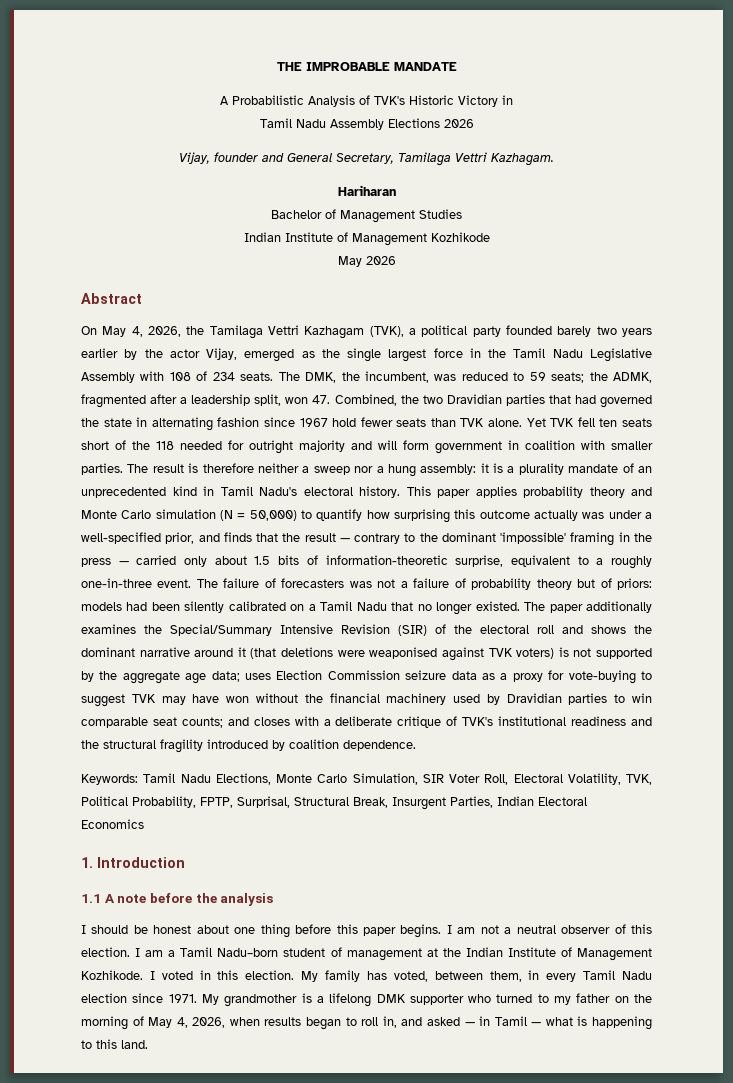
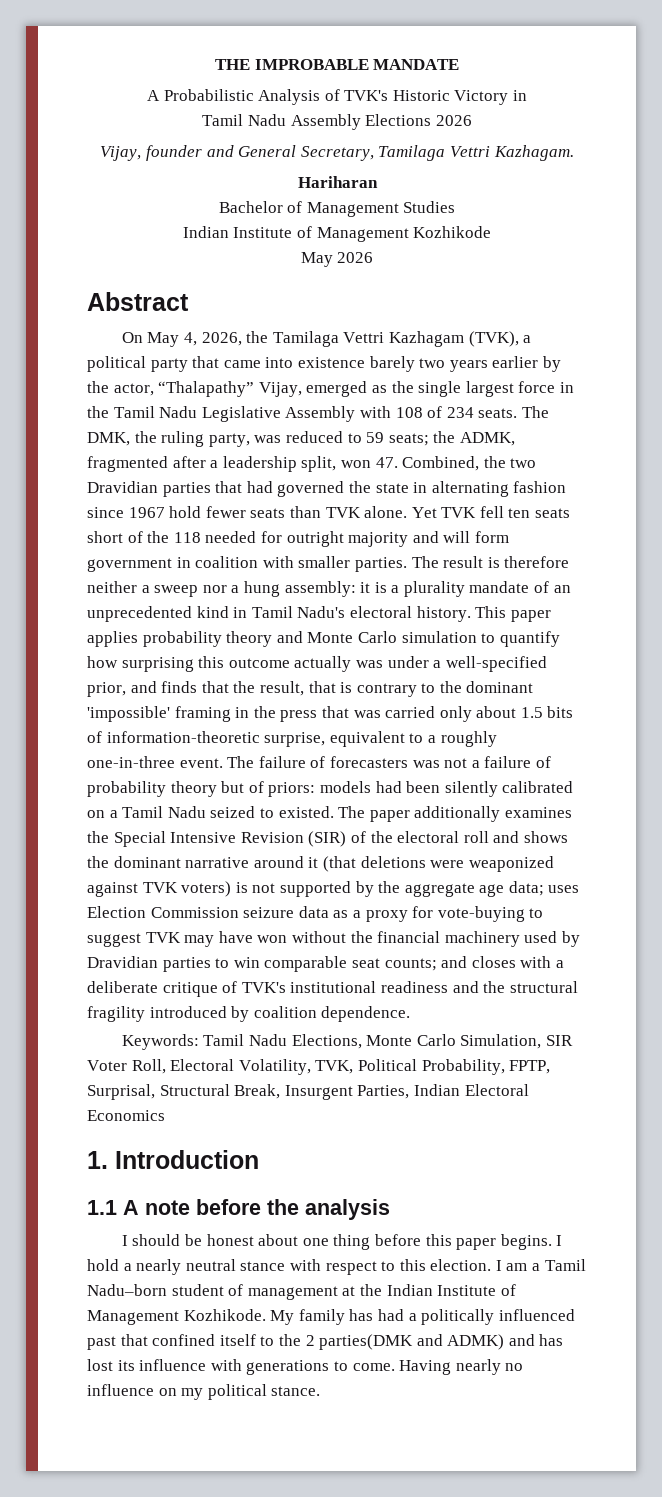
- On May 4, 2026, the Tamilaga Vettri Kazhagam (TVK), a political party founded barely two years earlier by the actor Vijay, emerged as the single largest force in the Tamil Nadu Legislative Assembly with 108 of 234 seats.
+ On May 4, 2026, the Tamilaga Vettri Kazhagam (TVK), a political party that came into existence barely two years earlier by the actor, “Thalapathy” Vijay, emerged as the single largest force in the Tamil Nadu Legislative Assembly with 108 of 234 seats.
- The DMK, the incumbent, was reduced to 59 seats; the ADMK, fragmented after a leadership split, won 47. Combined, the two Dravidian parties that had governed the state in alternating fashion since 1967 hold fewer seats than TVK alone.
+ The DMK, the ruling party, was reduced to 59 seats; the ADMK, fragmented after a leadership split, won 47. Combined, the two Dravidian parties that had governed the state in alternating fashion since 1967 hold fewer seats than TVK alone.
- This paper applies probability theory and Monte Carlo simulation (N = 50,000) to quantify how surprising this outcome actually was under a well-specified prior, and finds that the result — contrary to the dominant 'impossible' framing in the press — carried only about 1.5 bits of information-theoretic surprise, equivalent to a roughly one-in-three event.
+ This paper applies probability theory and Monte Carlo simulation to quantify how surprising this outcome actually was under a well-specified prior, and finds that the result, that is contrary to the dominant 'impossible' framing in the press that was carried only about 1.5 bits of information-theoretic surprise, equivalent to a roughly one-in-three event.
- The failure of forecasters was not a failure of probability theory but of priors: models had been silently calibrated on a Tamil Nadu that no longer existed.
+ The failure of forecasters was not a failure of probability theory but of priors: models had been silently calibrated on a Tamil Nadu seized to existed.
- The paper additionally examines the Special/Summary Intensive Revision (SIR) of the electoral roll and shows the dominant narrative around it (that deletions were weaponised against TVK voters) is not supported by the aggregate age data;
+ The paper additionally examines the Special Intensive Revision (SIR) of the electoral roll and shows the dominant narrative around it (that deletions were weaponized against TVK voters) is not supported by the aggregate age data;
- I am not a neutral observer of this election.
+ I hold a nearly neutral stance with respect to this election.
- I voted in this election. My family has voted, between them, in every Tamil Nadu election since 1971. My grandmother is a lifelong DMK supporter who turned to my father on the morning of May 4, 2026, when results began to roll in, and asked — in Tamil — what is happening to this land.
+ My family has had a politically influenced past that confined itself to the 2 parties(DMK and ADMK) and has lost its influence with generations to come. Having nearly no influence on my political stance.

